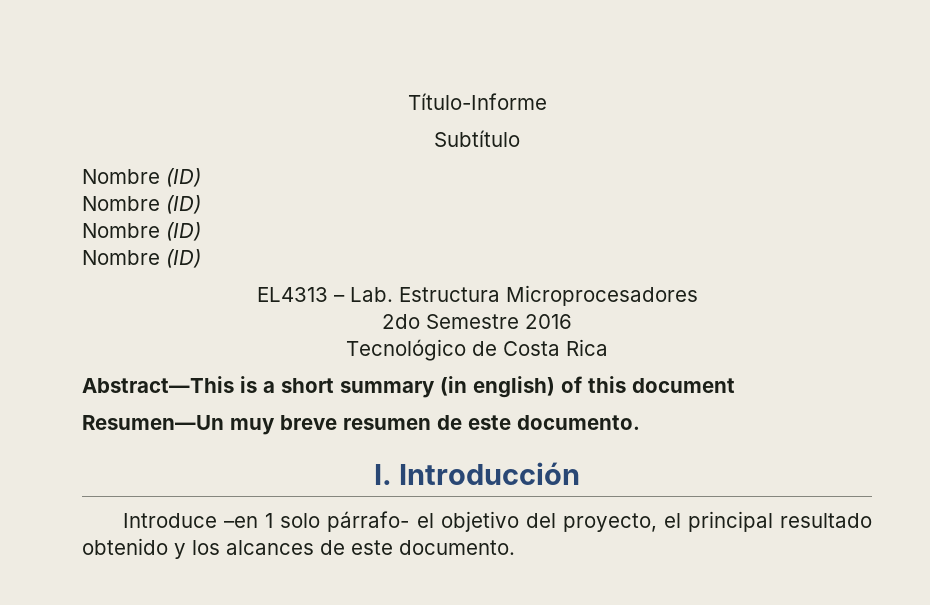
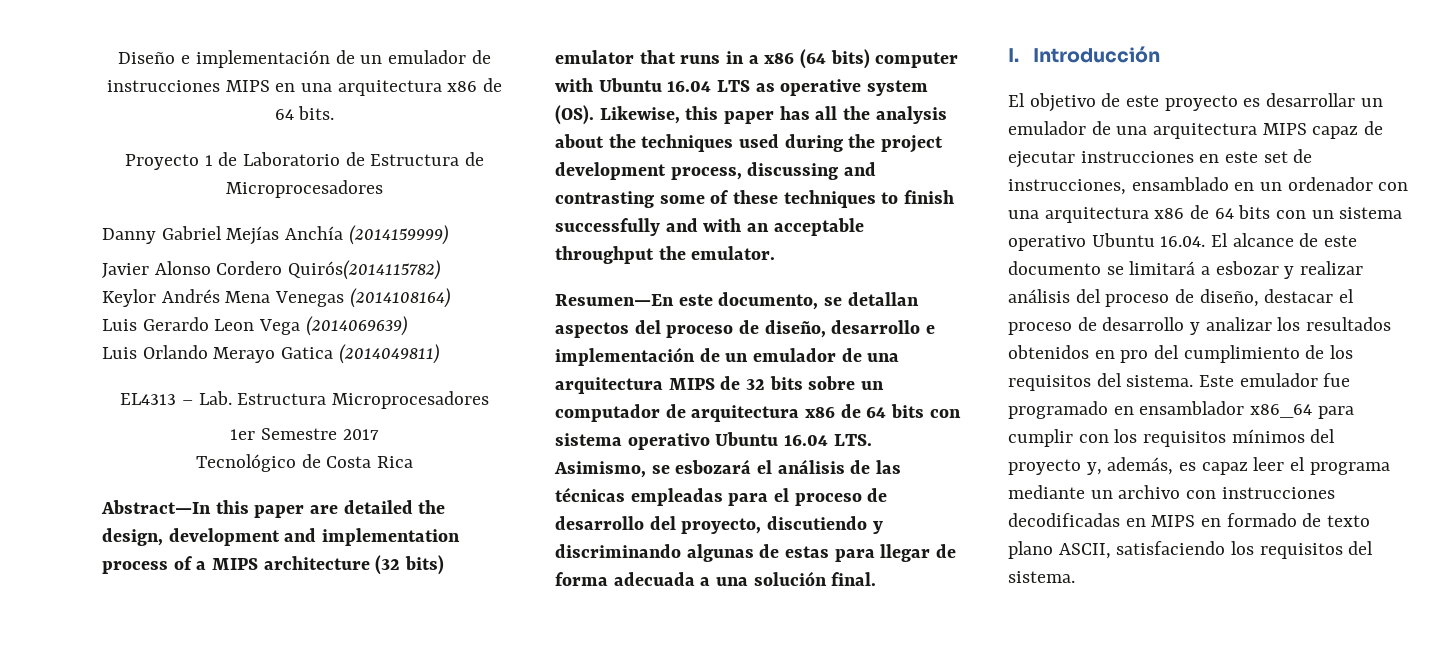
- Título-Informe
- Subtítulo
- Nombre (ID)
- Nombre (ID)
- Nombre (ID)
- Nombre (ID)
+ Diseño e implementación de un emulador de instrucciones MIPS en una arquitectura x86 de 64 bits.
+ Proyecto 1 de Laboratorio de Estructura de Microprocesadores
+ Danny Gabriel Mejías Anchía (2014159999)
+ Javier Alonso Cordero Quirós(2014115782)
+ Keylor Andrés Mena Venegas (2014108164)
+ Luis Gerardo Leon Vega (2014069639)
+ Luis Orlando Merayo Gatica (2014049811)
- 2do Semestre 2016
+ 1er Semestre 2017
- Abstract—This is a short summary (in english) of this document
- Resumen—Un muy breve resumen de este documento.
+ Abstract—In this paper are detailed the design, development and implementation process of a MIPS architecture (32 bits) emulator that runs in a x86 (64 bits) computer with Ubuntu 16.04 LTS as operative system (OS). Likewise, this paper has all the analysis about the techniques used during the project development process, discussing and contrasting some of these techniques to finish successfully and with an acceptable throughput the emulator.
+ Resumen—En este documento, se detallan aspectos del proceso de diseño, desarrollo e implementación de un emulador de una arquitectura MIPS de 32 bits sobre un computador de arquitectura x86 de 64 bits con sistema operativo Ubuntu 16.04 LTS. Asimismo, se esbozará el análisis de las técnicas empleadas para el proceso de desarrollo del proyecto, discutiendo y discriminando algunas de estas para llegar de forma adecuada a una solución final.
  I. Introducción
- Introduce –en 1 solo párrafo- el objetivo del proyecto, el principal resultado obtenido y los alcances de este documento.
+ El objetivo de este proyecto es desarrollar un emulador de una arquitectura MIPS capaz de ejecutar instrucciones en este set de instrucciones, ensamblado en un ordenador con una arquitectura x86 de 64 bits con un sistema operativo Ubuntu 16.04. El alcance de este documento se limitará a esbozar y realizar análisis del proceso de diseño, destacar el proceso de desarrollo y analizar los resultados obtenidos en pro del cumplimiento de los requisitos del sistema. Este emulador fue programado en ensamblador x86_64 para cumplir con los requisitos mínimos del proyecto y, además, es capaz leer el programa mediante un archivo con instrucciones decodificadas en MIPS en formado de texto plano ASCII, satisfaciendo los requisitos del sistema.

